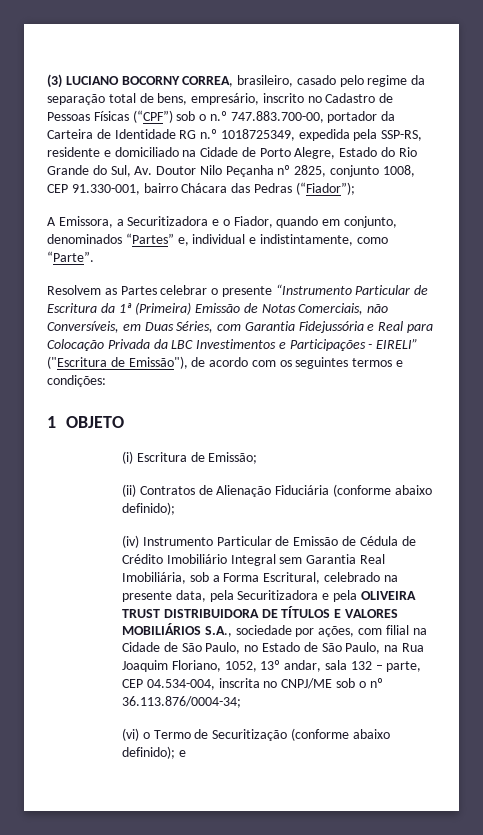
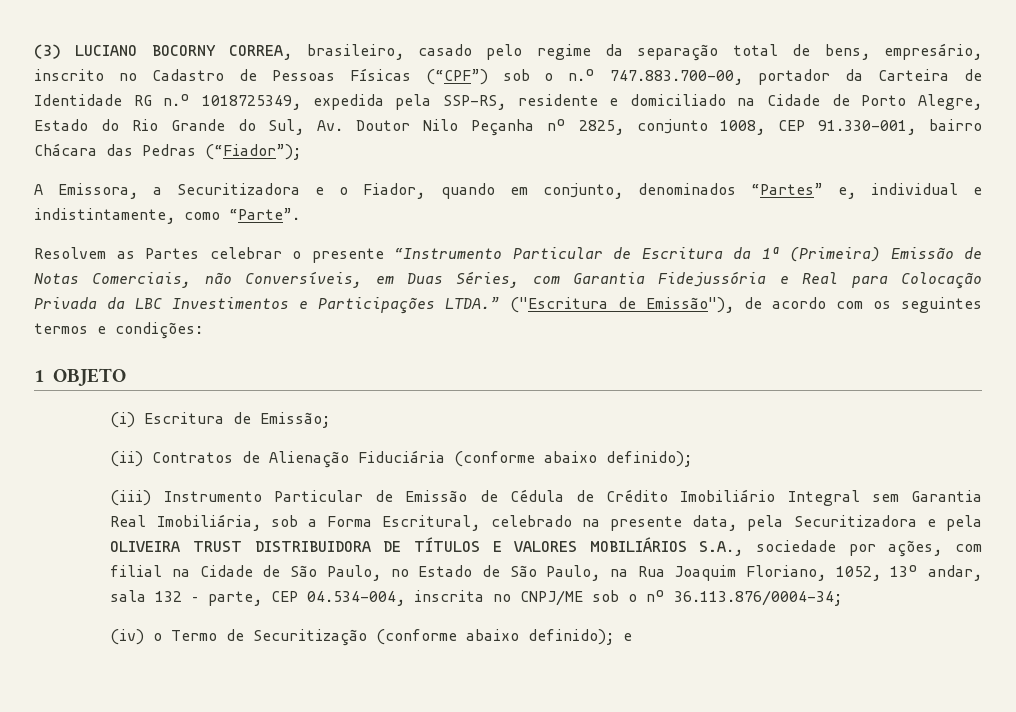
- Resolvem as Partes celebrar o presente “Instrumento Particular de Escritura da 1ª (Primeira) Emissão de Notas Comerciais, não Conversíveis, em Duas Séries, com Garantia Fidejussória e Real para Colocação Privada da LBC Investimentos e Participações - EIRELI” ("Escritura de Emissão"), de acordo com os seguintes termos e condições:
+ Resolvem as Partes celebrar o presente “Instrumento Particular de Escritura da 1ª (Primeira) Emissão de Notas Comerciais, não Conversíveis, em Duas Séries, com Garantia Fidejussória e Real para Colocação Privada da LBC Investimentos e Participações LTDA.” ("Escritura de Emissão"), de acordo com os seguintes termos e condições:
- (iv) Instrumento Particular de Emissão de Cédula de Crédito Imobiliário Integral sem Garantia Real Imobiliária, sob a Forma Escritural, celebrado na presente data, pela Securitizadora e pela OLIVEIRA TRUST DISTRIBUIDORA DE TÍTULOS E VALORES MOBILIÁRIOS S.A., sociedade por ações, com filial na Cidade de São Paulo, no Estado de São Paulo, na Rua Joaquim Floriano, 1052, 13º andar, sala 132 – parte, CEP 04.534-004, inscrita no CNPJ/ME sob o nº 36.113.876/0004-34;
+ (iii) Instrumento Particular de Emissão de Cédula de Crédito Imobiliário Integral sem Garantia Real Imobiliária, sob a Forma Escritural, celebrado na presente data, pela Securitizadora e pela OLIVEIRA TRUST DISTRIBUIDORA DE TÍTULOS E VALORES MOBILIÁRIOS S.A., sociedade por ações, com filial na Cidade de São Paulo, no Estado de São Paulo, na Rua Joaquim Floriano, 1052, 13º andar, sala 132 – parte, CEP 04.534-004, inscrita no CNPJ/ME sob o nº 36.113.876/0004-34;
- (vi) o Termo de Securitização (conforme abaixo definido); e
+ (iv) o Termo de Securitização (conforme abaixo definido); e

